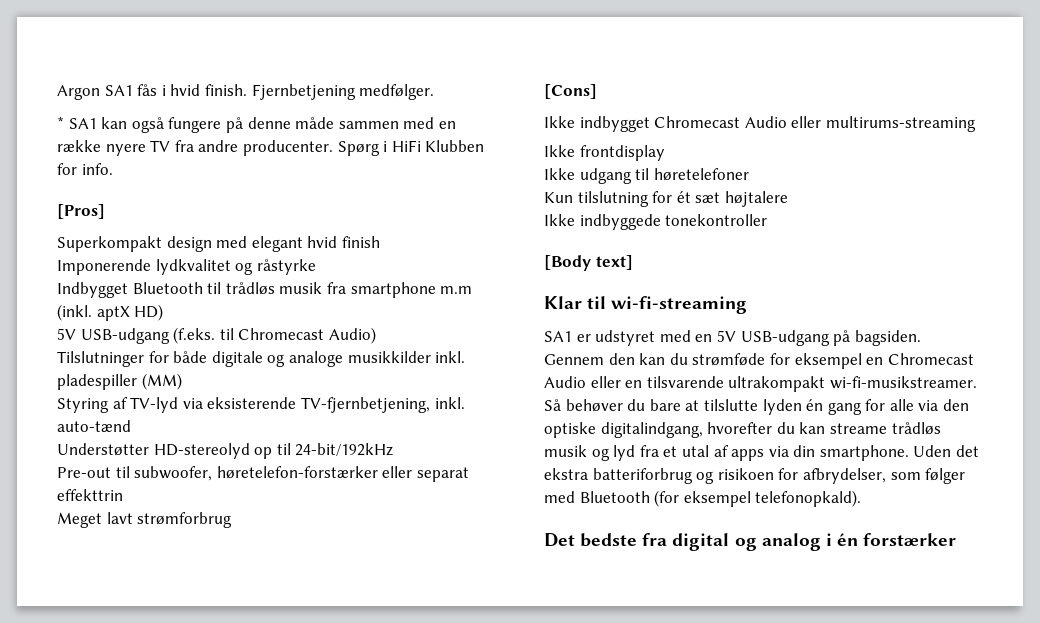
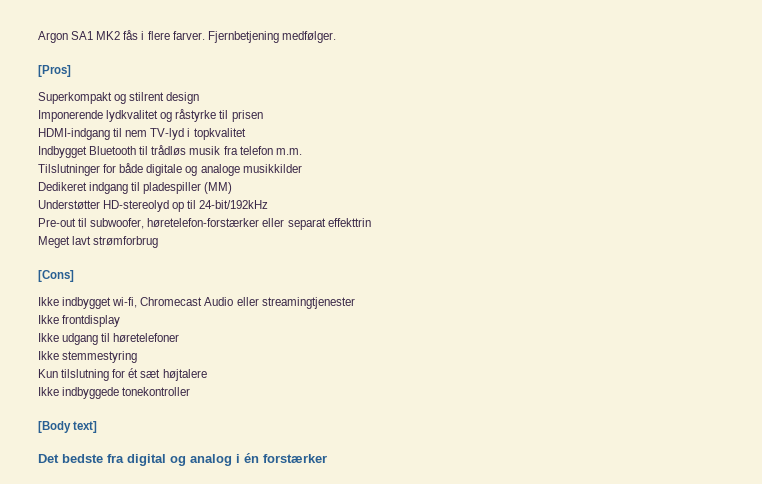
- Argon SA1 fås i hvid finish.
+ Argon SA1 MK2 fås i flere farver.
- * SA1 kan også fungere på denne måde sammen med en række nyere TV fra andre producenter. Spørg i HiFi Klubben for info.
- Superkompakt design med elegant hvid finish
+ Superkompakt og stilrent design
- Imponerende lydkvalitet og råstyrke
+ Imponerende lydkvalitet og råstyrke til prisen
+ HDMI-indgang til nem TV-lyd i topkvalitet
- Indbygget Bluetooth til trådløs musik fra smartphone m.m (inkl. aptX HD)
- 5V USB-udgang (f.eks. til Chromecast Audio)
+ Indbygget Bluetooth til trådløs musik fra telefon m.m.
- Tilslutninger for både digitale og analoge musikkilder inkl. pladespiller (MM)
+ Tilslutninger for både digitale og analoge musikkilder
+ Dedikeret indgang til pladespiller (MM)
- Styring af TV-lyd via eksisterende TV-fjernbetjening, inkl. auto-tænd
- Ikke indbygget Chromecast Audio eller multirums-streaming
+ Ikke indbygget wi-fi, Chromecast Audio eller streamingtjenester
+ Ikke stemmestyring
- Klar til wi-fi-streaming
- SA1 er udstyret med en 5V USB-udgang på bagsiden. Gennem den kan du strømføde for eksempel en Chromecast Audio eller en tilsvarende ultrakompakt wi-fi-musikstreamer. Så behøver du bare at tilslutte lyden én gang for alle via den optiske digitalindgang, hvorefter du kan streame trådløs musik og lyd fra et utal af apps via din smartphone. Uden det ekstra batteriforbrug og risikoen for afbrydelser, som følger med Bluetooth (for eksempel telefonopkald).

